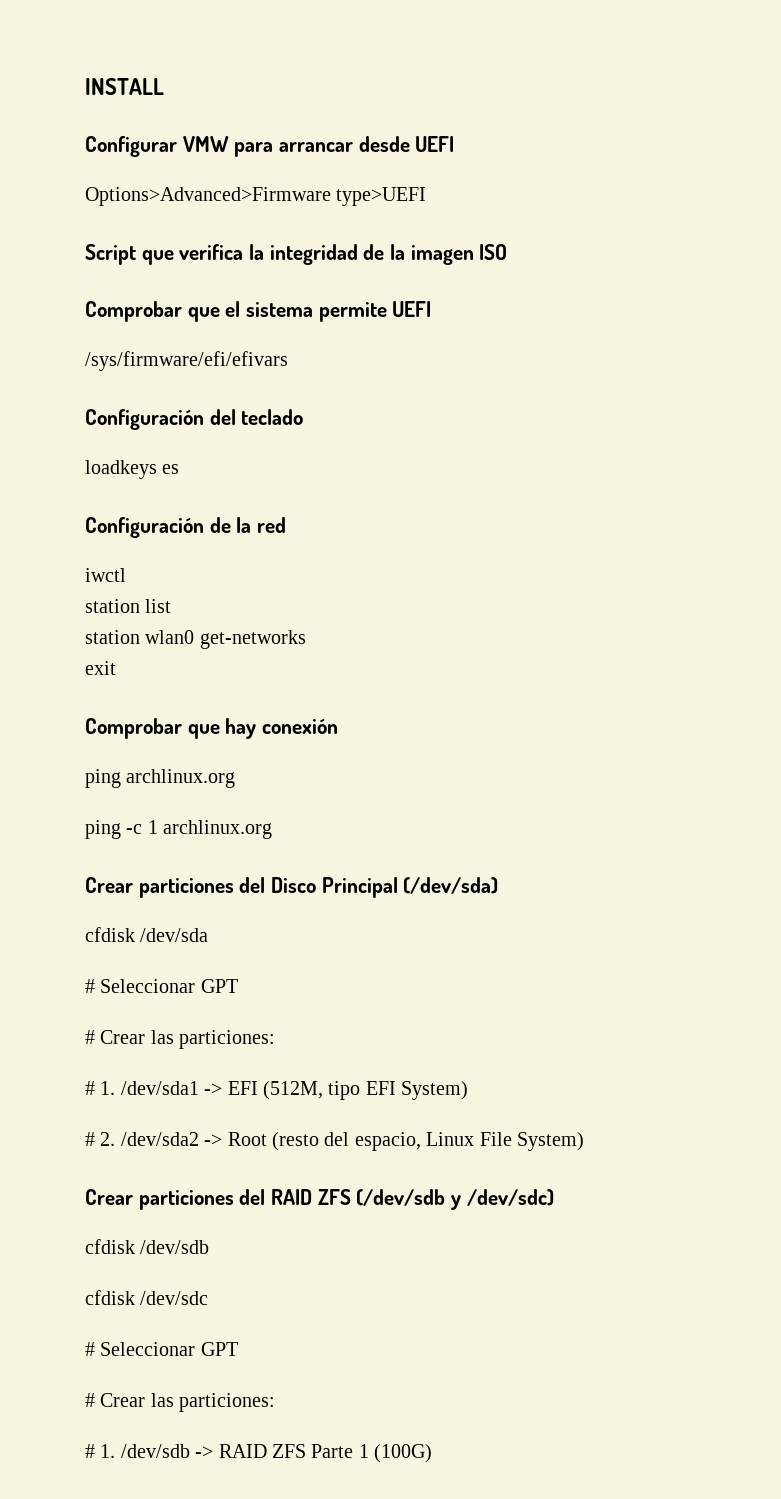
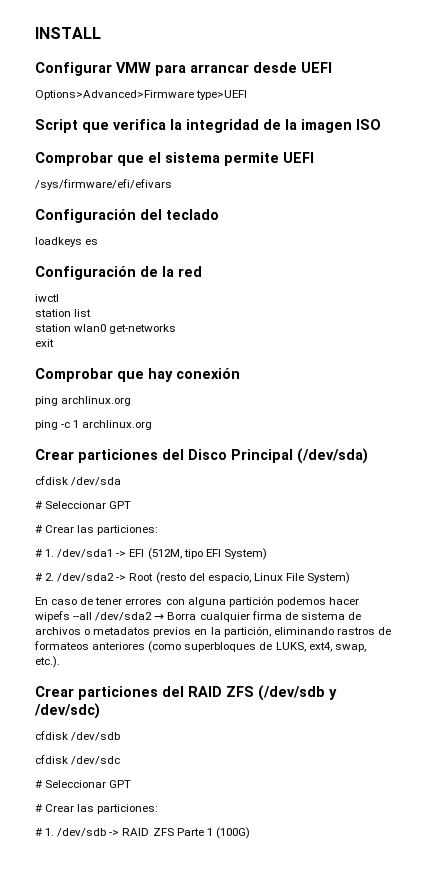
+ En caso de tener errores con alguna partición podemos hacer wipefs --all /dev/sda2 → Borra cualquier firma de sistema de archivos o metadatos previos en la partición, eliminando rastros de formateos anteriores (como superbloques de LUKS, ext4, swap, etc.).

